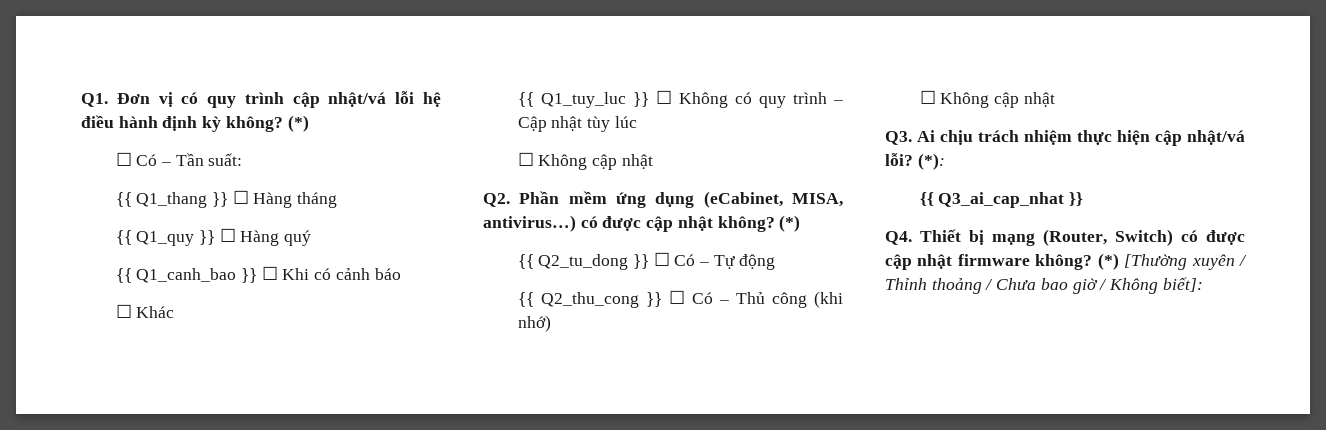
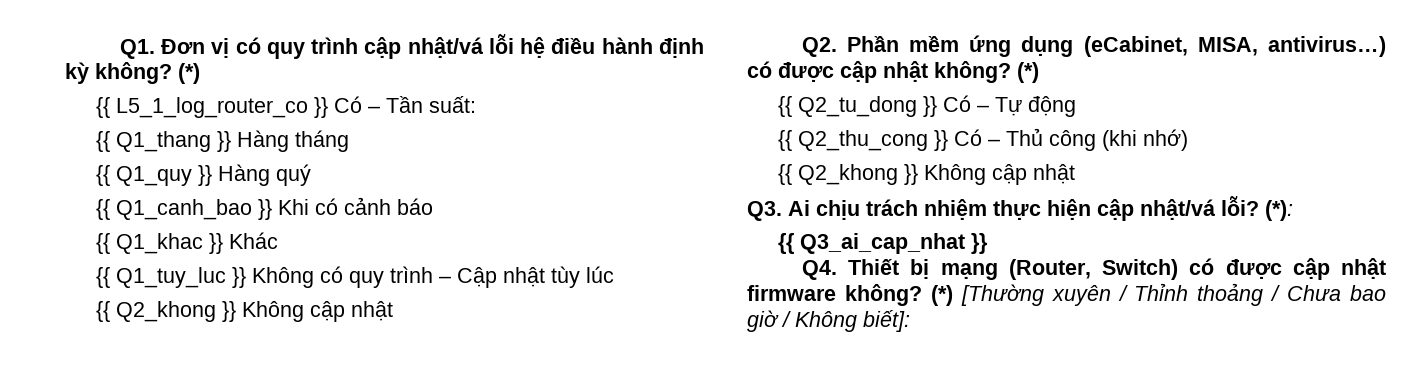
- ☐ Có – Tần suất:
+ {{ L5_1_log_router_co }} Có – Tần suất:
- {{ Q1_thang }} ☐ Hàng tháng
+ {{ Q1_thang }} Hàng tháng
- {{ Q1_quy }} ☐ Hàng quý
+ {{ Q1_quy }} Hàng quý
- {{ Q1_canh_bao }} ☐ Khi có cảnh báo
+ {{ Q1_canh_bao }} Khi có cảnh báo
- ☐ Khác
+ {{ Q1_khac }} Khác
- {{ Q1_tuy_luc }} ☐ Không có quy trình – Cập nhật tùy lúc
- ☐ Không cập nhật
+ {{ Q1_tuy_luc }} Không có quy trình – Cập nhật tùy lúc
+ {{ Q2_khong }} Không cập nhật
- {{ Q2_tu_dong }} ☐ Có – Tự động
+ {{ Q2_tu_dong }} Có – Tự động
- {{ Q2_thu_cong }} ☐ Có – Thủ công (khi nhớ)
- ☐ Không cập nhật
+ {{ Q2_thu_cong }} Có – Thủ công (khi nhớ)
+ {{ Q2_khong }} Không cập nhật

